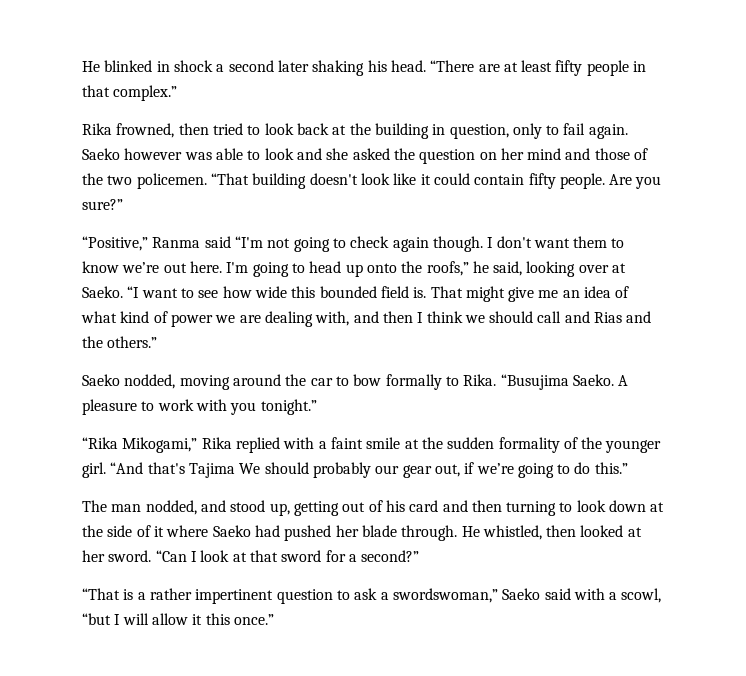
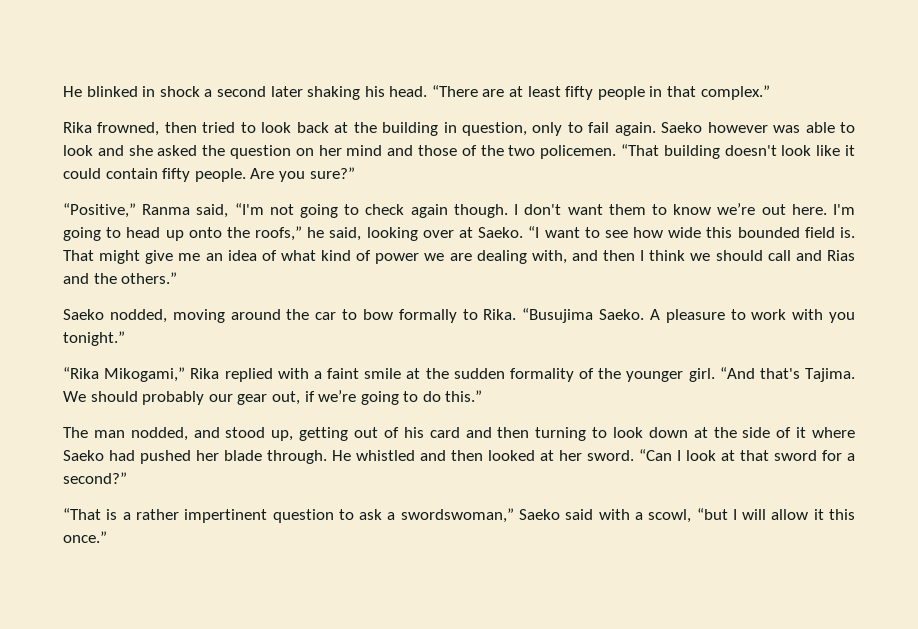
- “Positive,” Ranma said “I'm not going to check again though.
+ “Positive,” Ranma said, “I'm not going to check again though.
- “And that's Tajima We should probably our gear out, if we’re going to do this.”
+ “And that's Tajima. We should probably our gear out, if we’re going to do this.”
- He whistled, then looked at her sword.
+ He whistled and then looked at her sword.

